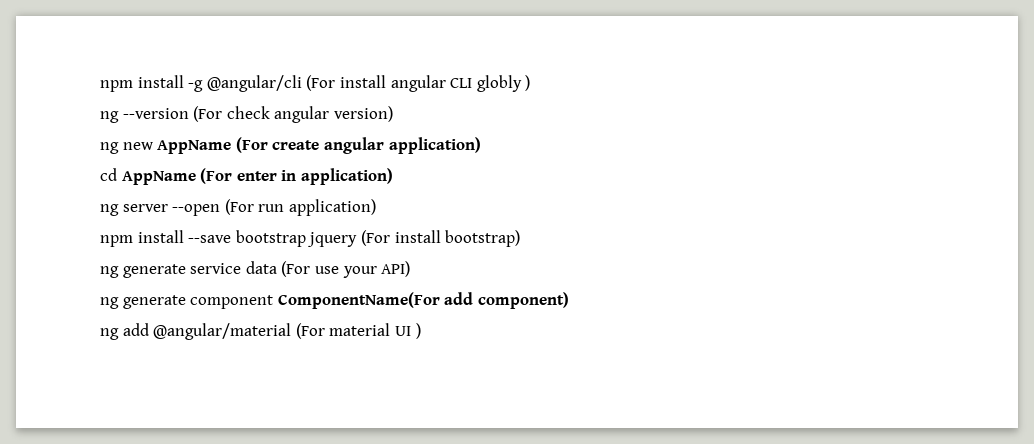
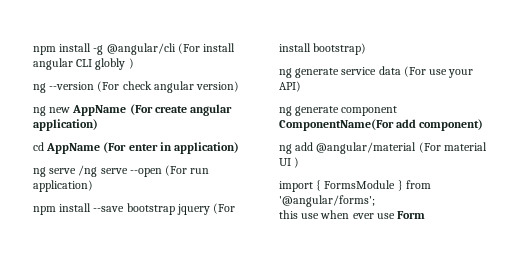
- ng server --open (For run application)
+ ng serve /ng serve --open (For run application)
+ import { FormsModule } from '@angular/forms';
+ this use when ever use Form

